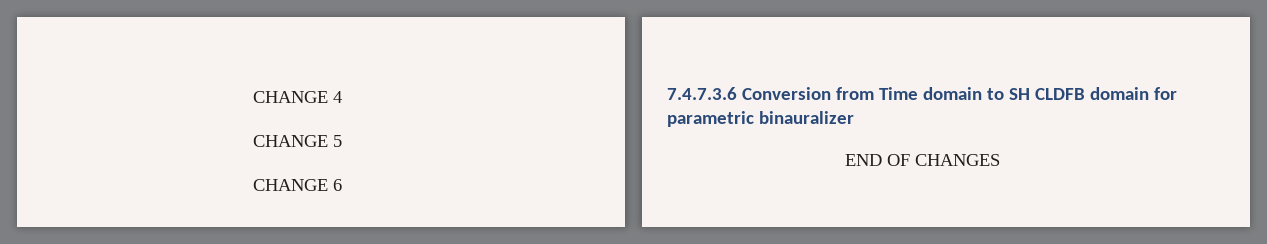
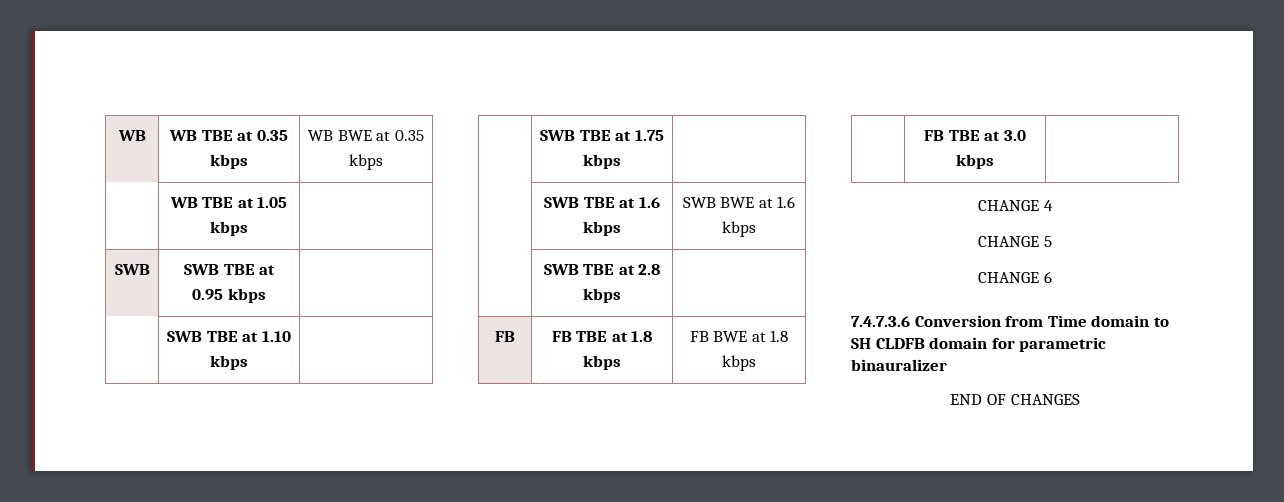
+ WB | WB TBE at 0.35 kbps | WB BWE at 0.35 kbps
+ | WB TBE at 1.05 kbps |
+ SWB | SWB TBE at 0.95 kbps |
+ | SWB TBE at 1.10 kbps |
+ | SWB TBE at 1.75 kbps |
+ | SWB TBE at 1.6 kbps | SWB BWE at 1.6 kbps
+ | SWB TBE at 2.8 kbps |
+ FB | FB TBE at 1.8 kbps | FB BWE at 1.8 kbps
+ | FB TBE at 3.0 kbps |

